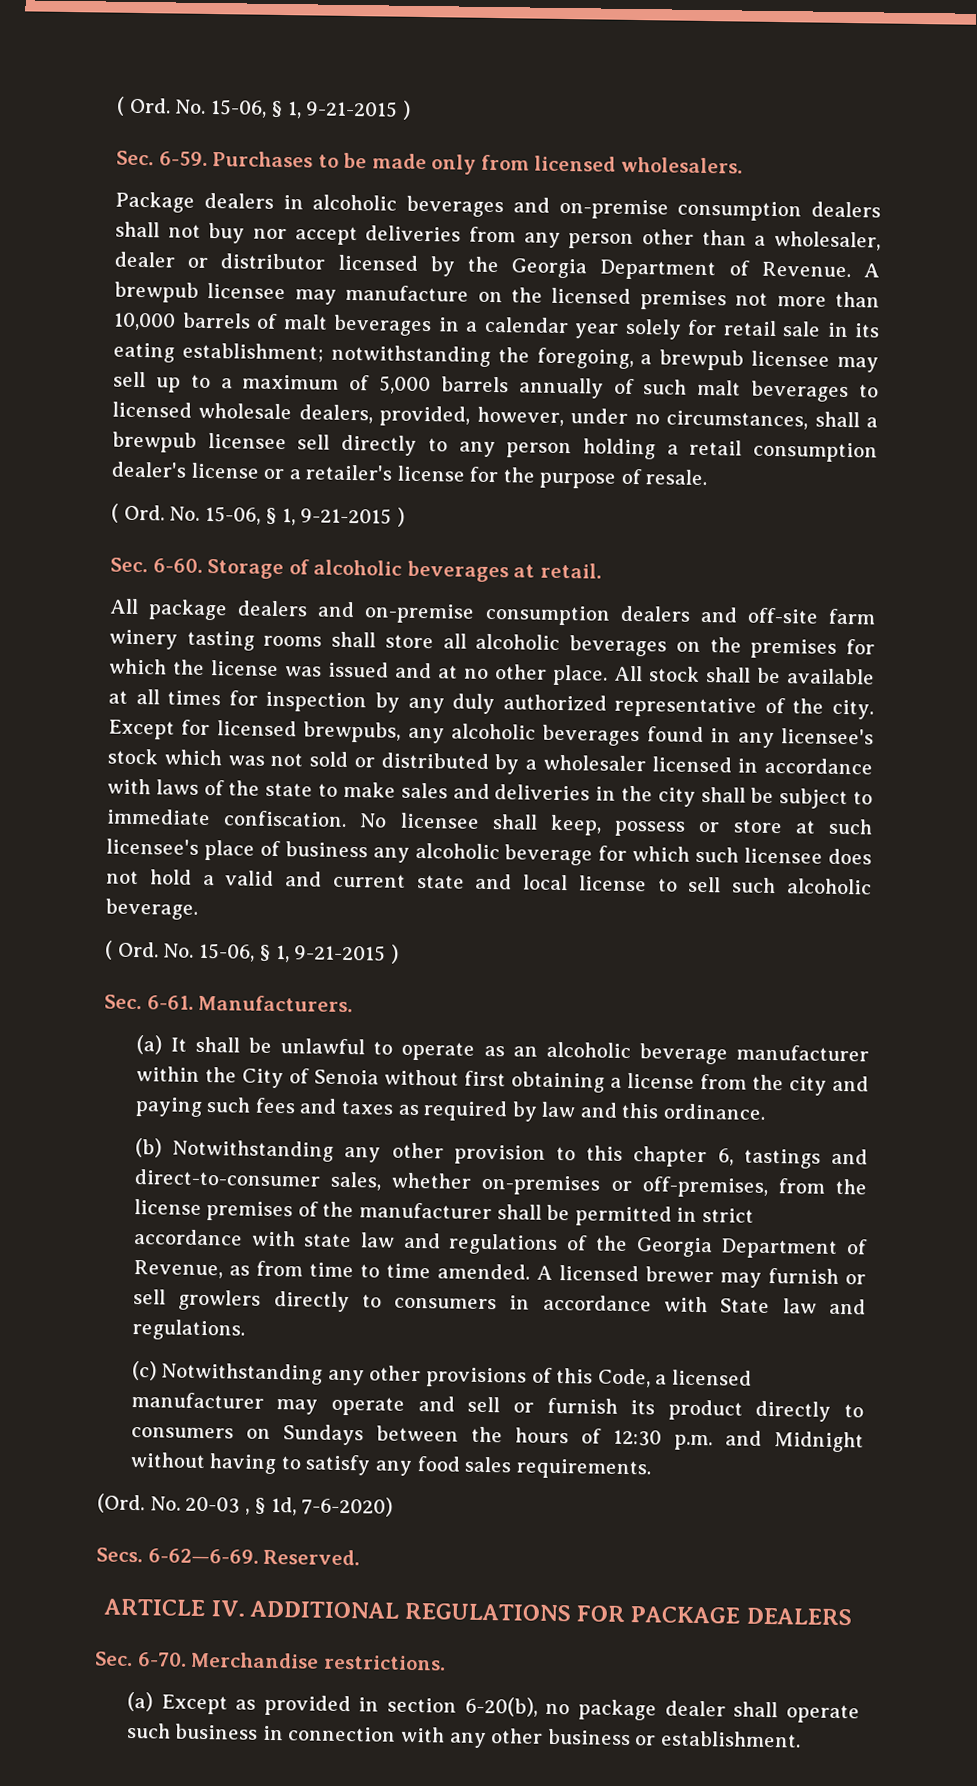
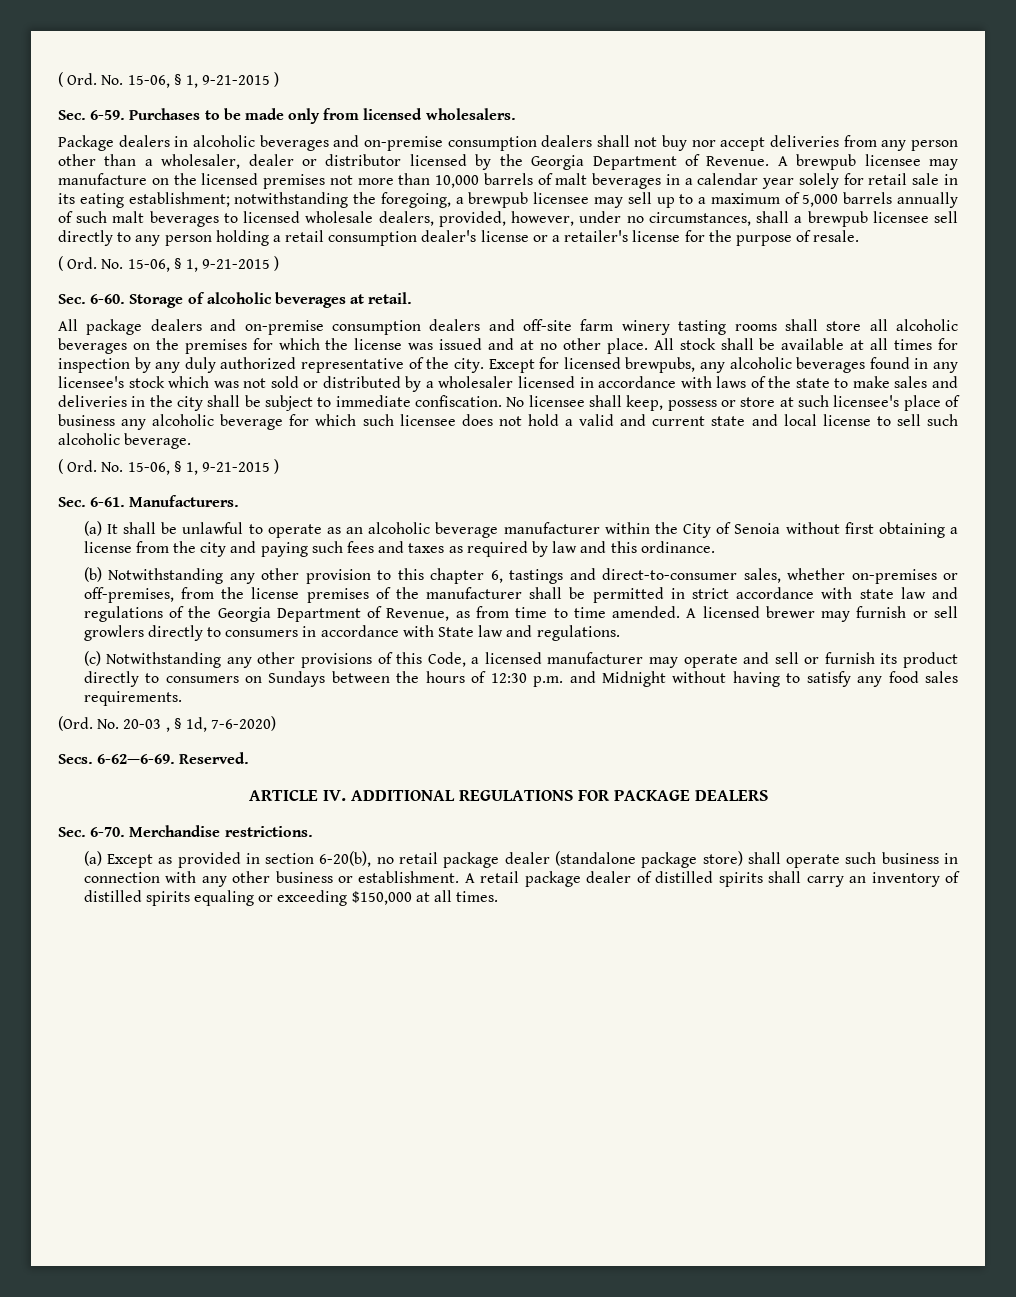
- (a) Except as provided in section 6-20(b), no package dealer shall operate such business in connection with any other business or establishment.
+ (a) Except as provided in section 6-20(b), no retail package dealer (standalone package store) shall operate such business in connection with any other business or establishment.
+ A retail package dealer of distilled spirits shall carry an inventory of distilled spirits equaling or exceeding $150,000 at all times.

